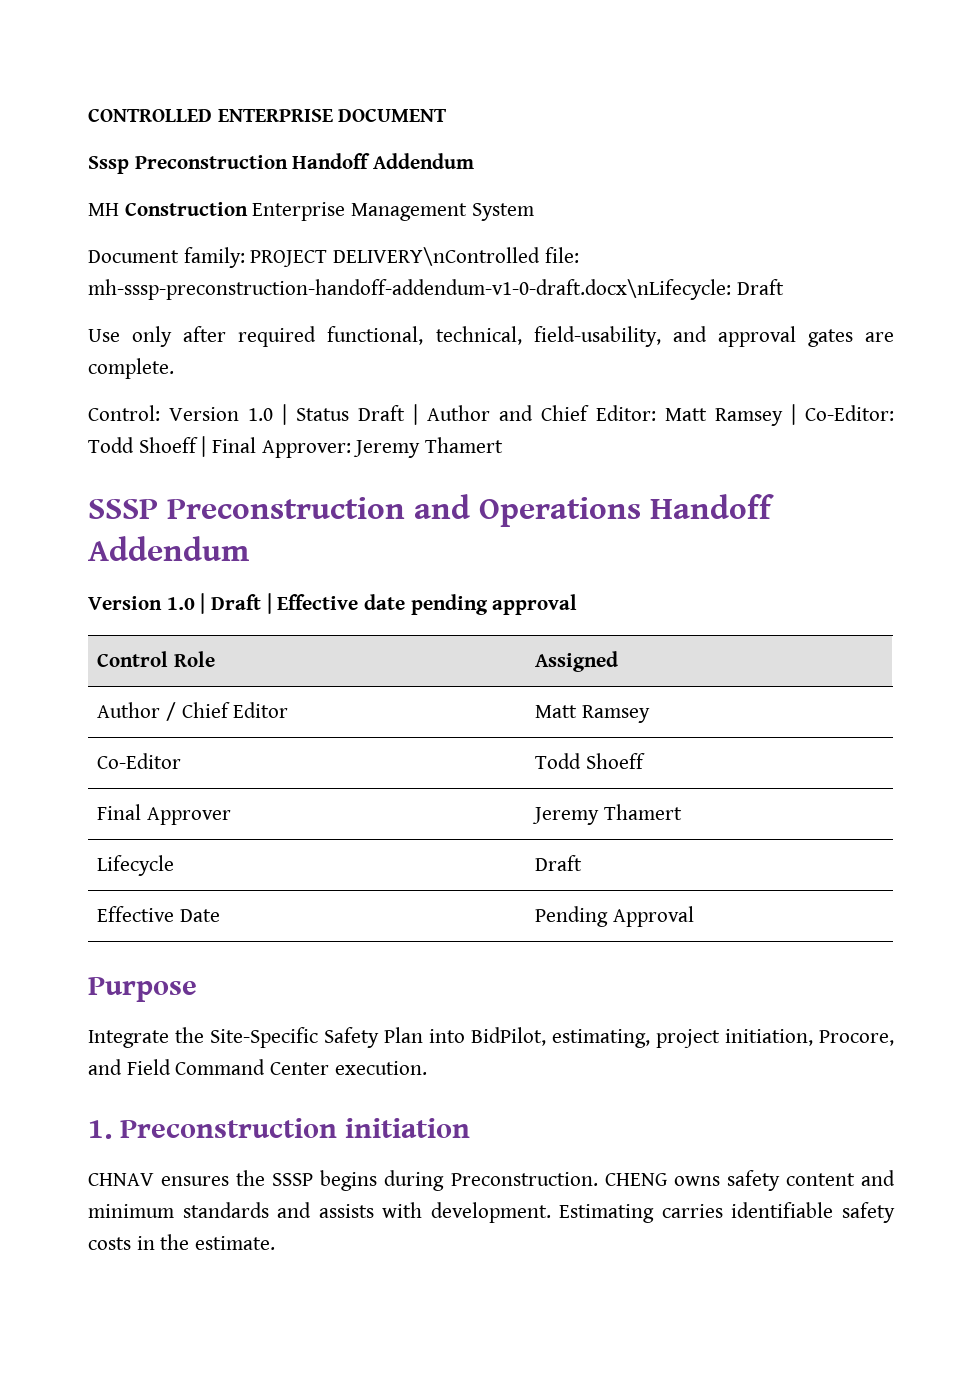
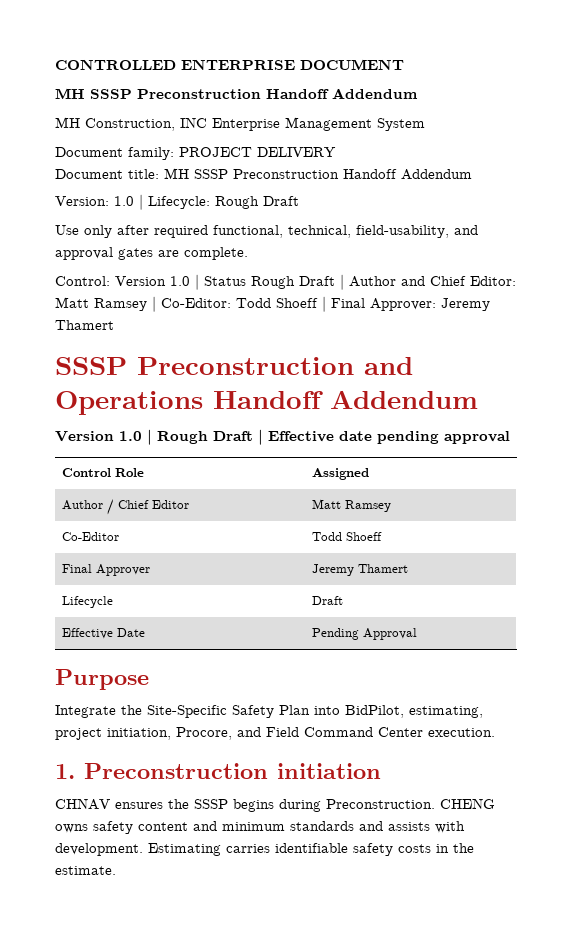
  CONTROLLED ENTERPRISE DOCUMENT
- Sssp Preconstruction Handoff Addendum
+ MH SSSP Preconstruction Handoff Addendum
- MH Construction Enterprise Management System
+ MH Construction, INC Enterprise Management System
- Document family: PROJECT DELIVERY\nControlled file: mh-sssp-preconstruction-handoff-addendum-v1-0-draft.docx\nLifecycle: Draft
+ Document family: PROJECT DELIVERY
+ Document title: MH SSSP Preconstruction Handoff Addendum
+ Version: 1.0 | Lifecycle: Rough Draft
- Control: Version 1.0 | Status Draft | Author and Chief Editor: Matt Ramsey | Co-Editor: Todd Shoeff | Final Approver: Jeremy Thamert
+ Control: Version 1.0 | Status Rough Draft | Author and Chief Editor: Matt Ramsey | Co-Editor: Todd Shoeff | Final Approver: Jeremy Thamert
- Version 1.0 | Draft | Effective date pending approval
+ Version 1.0 | Rough Draft | Effective date pending approval

